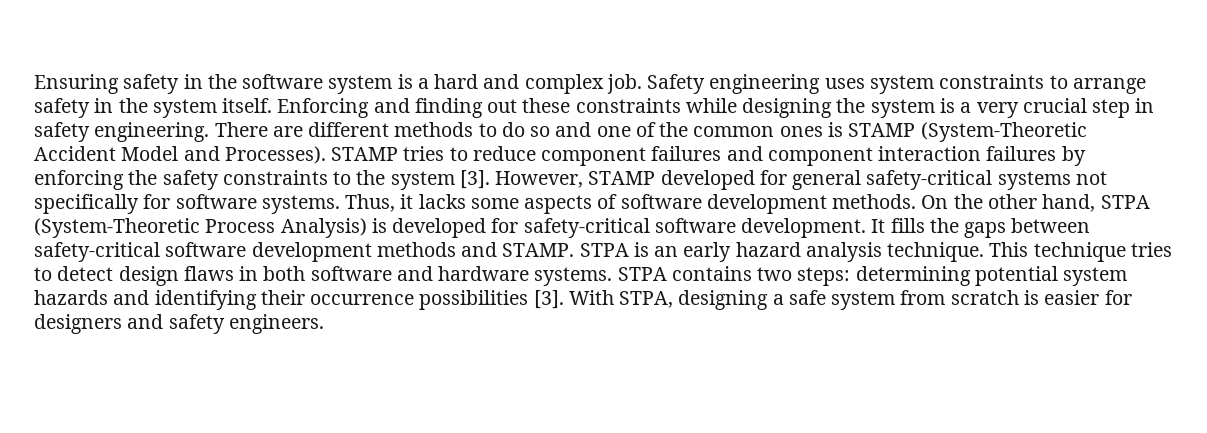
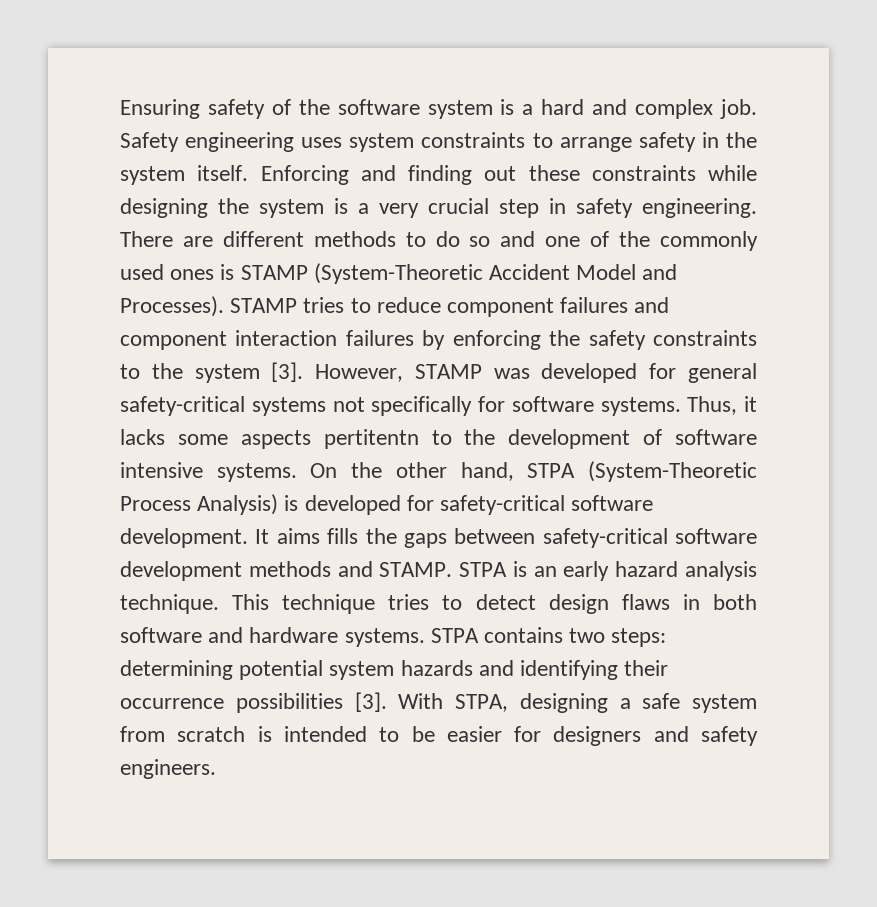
- Ensuring safety in the software system is a hard and complex job.
+ Ensuring safety of the software system is a hard and complex job.
- There are different methods to do so and one of the common ones is STAMP (System-Theoretic Accident Model and Processes).
+ There are different methods to do so and one of the commonly used ones is STAMP (System-Theoretic Accident Model and Processes).
- However, STAMP developed for general safety-critical systems not specifically for software systems.
+ However, STAMP was developed for general safety-critical systems not specifically for software systems.
- Thus, it lacks some aspects of software development methods.
+ Thus, it lacks some aspects pertitentn to the development of software intensive systems.
- It fills the gaps between safety-critical software development methods and STAMP.
+ It aims fills the gaps between safety-critical software development methods and STAMP.
- With STPA, designing a safe system from scratch is easier for designers and safety engineers.
+ With STPA, designing a safe system from scratch is intended to be easier for designers and safety engineers.

